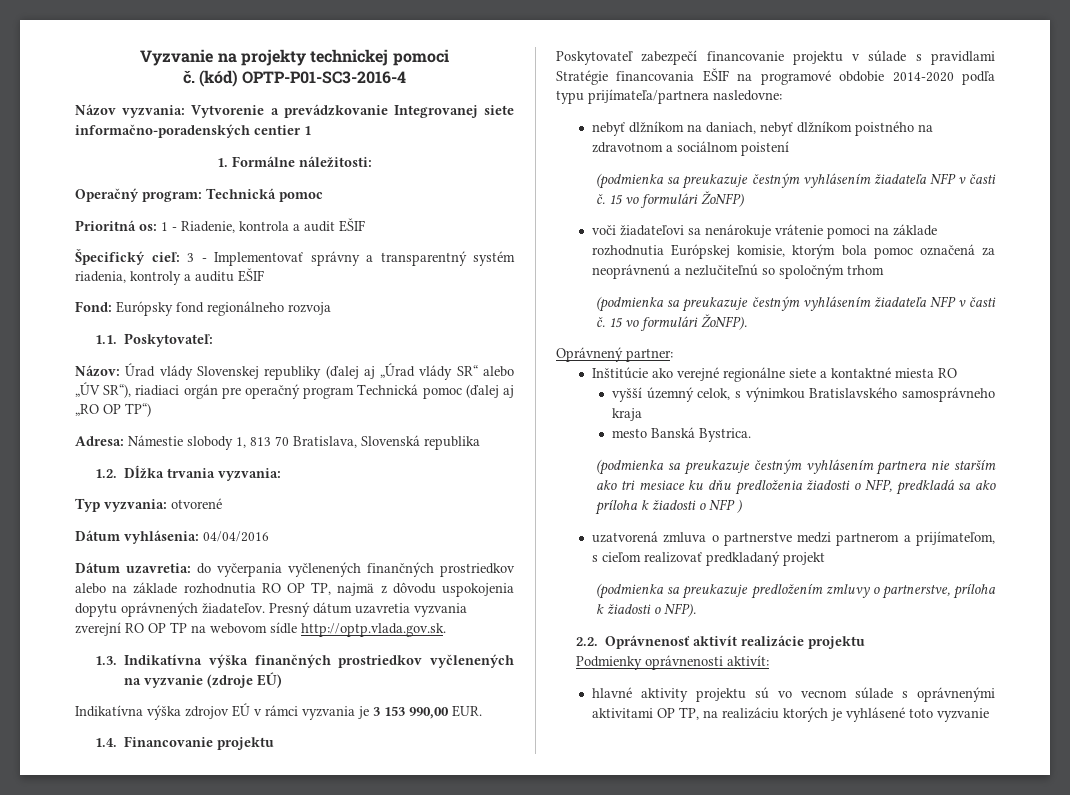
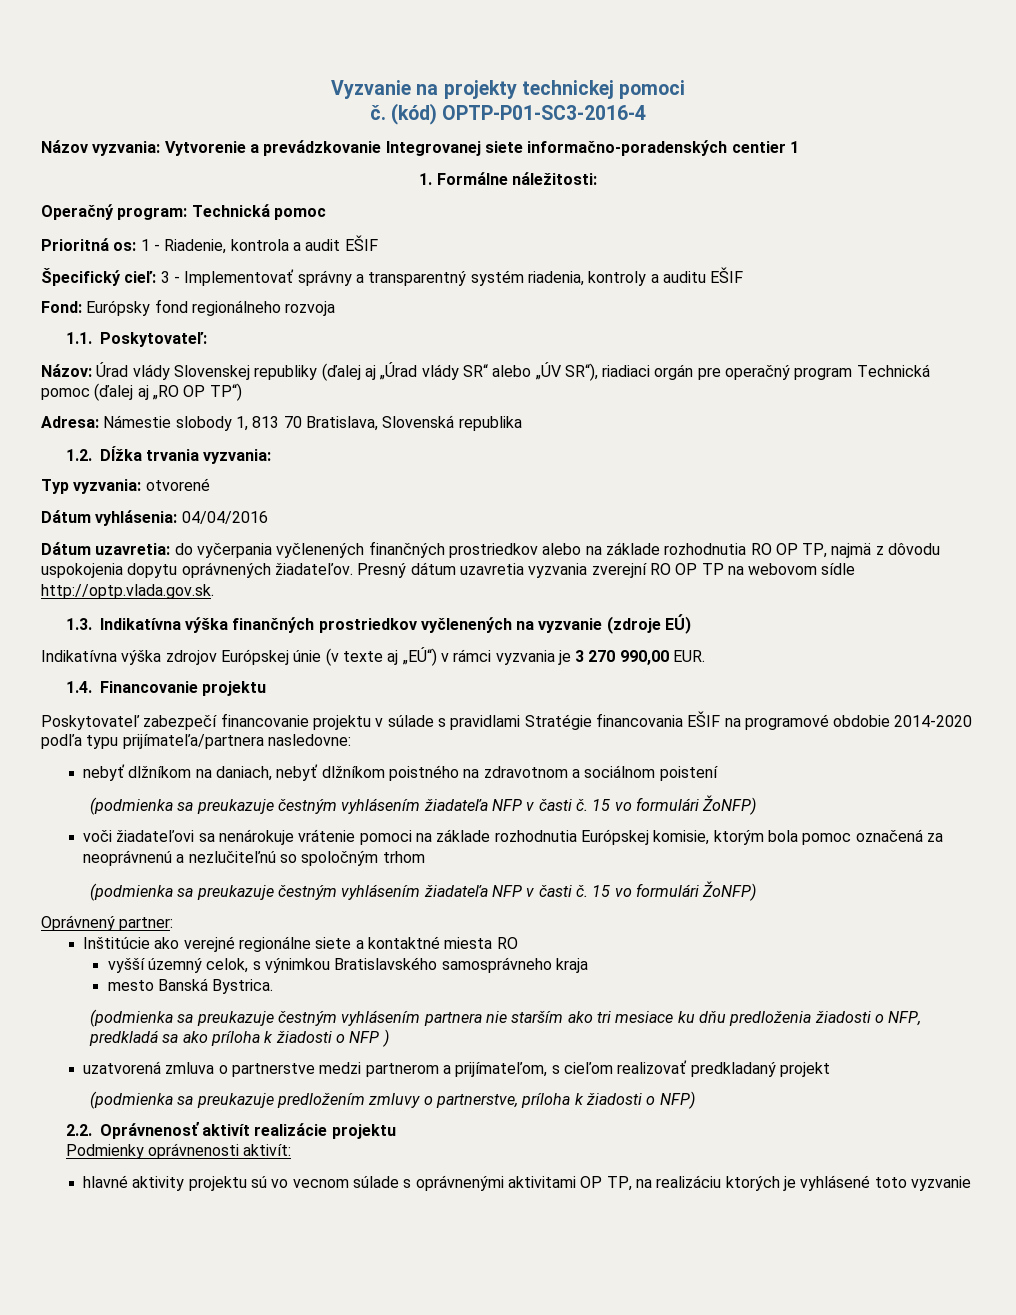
- Indikatívna výška zdrojov EÚ v rámci vyzvania je 3 153 990,00 EUR.
+ Indikatívna výška zdrojov Európskej únie (v texte aj „EÚ“) v rámci vyzvania je 3 270 990,00 EUR.
  voči žiadateľovi sa nenárokuje vrátenie pomoci na základe rozhodnutia Európskej komisie, ktorým bola pomoc označená za neoprávnenú a nezlučiteľnú so spoločným trhom
- (podmienka sa preukazuje čestným vyhlásením žiadateľa NFP v časti č. 15 vo formulári ŽoNFP).
+ (podmienka sa preukazuje čestným vyhlásením žiadateľa NFP v časti č. 15 vo formulári ŽoNFP)
- (podmienka sa preukazuje predložením zmluvy o partnerstve, príloha k žiadosti o NFP).
+ (podmienka sa preukazuje predložením zmluvy o partnerstve, príloha k žiadosti o NFP)

